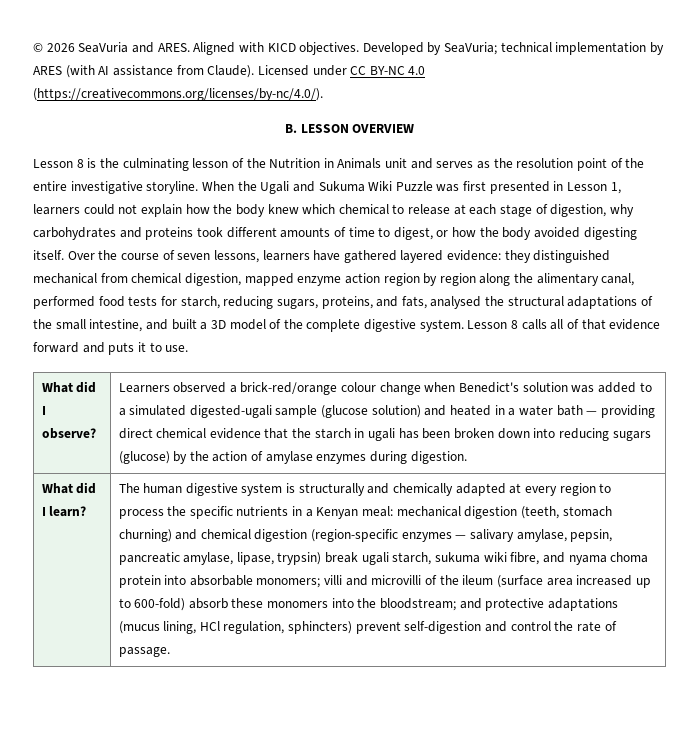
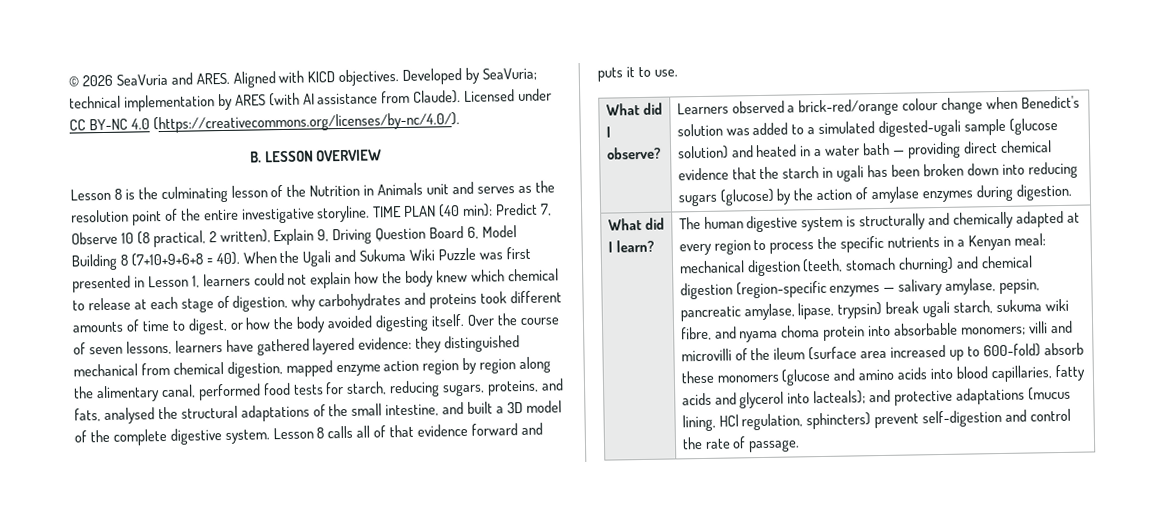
+ TIME PLAN (40 min): Predict 7, Observe 10 (8 practical, 2 written), Explain 9, Driving Question Board 6, Model Building 8 (7+10+9+6+8 = 40).
- villi and microvilli of the ileum (surface area increased up to 600-fold) absorb these monomers into the bloodstream;
+ villi and microvilli of the ileum (surface area increased up to 600-fold) absorb these monomers (glucose and amino acids into blood capillaries, fatty acids and glycerol into lacteals);

